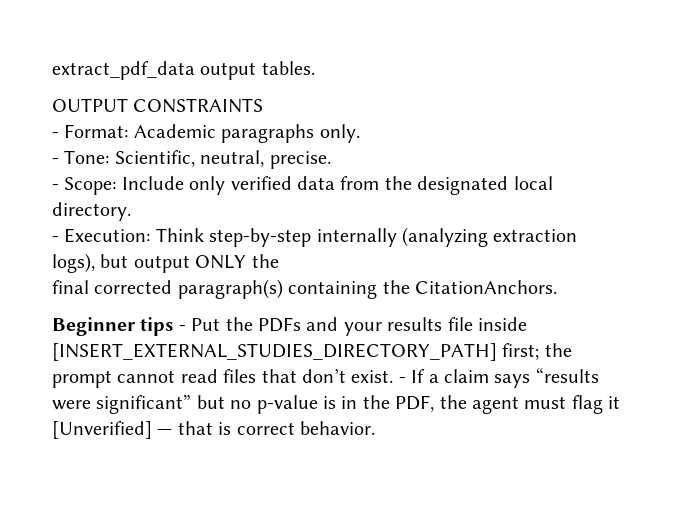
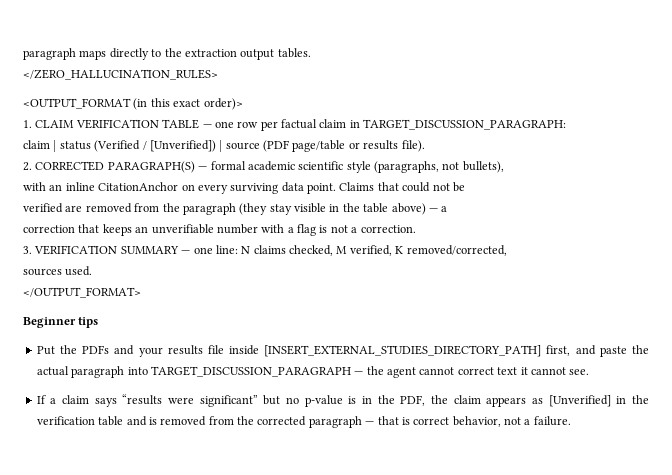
- extract_pdf_data output tables.
- OUTPUT CONSTRAINTS
- - Format: Academic paragraphs only.
- - Tone: Scientific, neutral, precise.
- - Scope: Include only verified data from the designated local directory.
- - Execution: Think step-by-step internally (analyzing extraction logs), but output ONLY the
- final corrected paragraph(s) containing the CitationAnchors.
+ paragraph maps directly to the extraction output tables.
+ </ZERO_HALLUCINATION_RULES>
+ <OUTPUT_FORMAT (in this exact order)>
+ 1. CLAIM VERIFICATION TABLE — one row per factual claim in TARGET_DISCUSSION_PARAGRAPH:
+ claim | status (Verified / [Unverified]) | source (PDF page/table or results file).
+ 2. CORRECTED PARAGRAPH(S) — formal academic scientific style (paragraphs, not bullets),
+ with an inline CitationAnchor on every surviving data point. Claims that could not be
+ verified are removed from the paragraph (they stay visible in the table above) — a
+ correction that keeps an unverifiable number with a flag is not a correction.
+ 3. VERIFICATION SUMMARY — one line: N claims checked, M verified, K removed/corrected,
+ sources used.
+ </OUTPUT_FORMAT>
- Beginner tips - Put the PDFs and your results file inside [INSERT_EXTERNAL_STUDIES_DIRECTORY_PATH] first; the prompt cannot read files that don’t exist. - If a claim says “results were significant” but no p-value is in the PDF, the agent must flag it [Unverified] — that is correct behavior.
+ Beginner tips
+ Put the PDFs and your results file inside [INSERT_EXTERNAL_STUDIES_DIRECTORY_PATH] first, and paste the actual paragraph into TARGET_DISCUSSION_PARAGRAPH — the agent cannot correct text it cannot see.
+ If a claim says “results were significant” but no p-value is in the PDF, the claim appears as [Unverified] in the verification table and is removed from the corrected paragraph — that is correct behavior, not a failure.

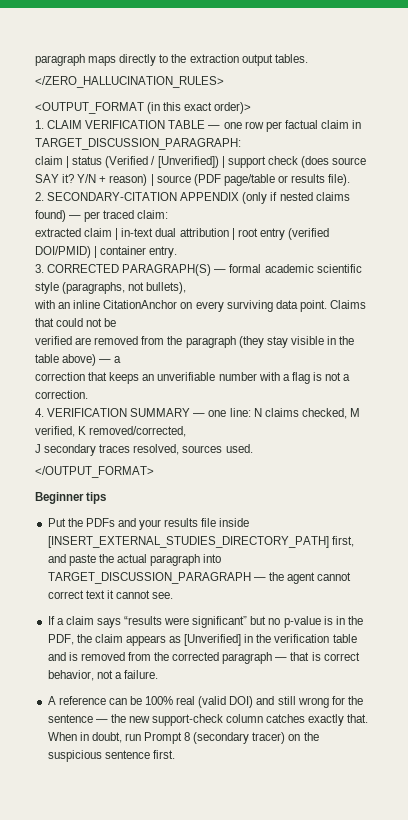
- claim | status (Verified / [Unverified]) | source (PDF page/table or results file).
+ claim | status (Verified / [Unverified]) | support check (does source SAY it? Y/N + reason) | source (PDF page/table or results file).
- 2. CORRECTED PARAGRAPH(S) — formal academic scientific style (paragraphs, not bullets),
+ 2. SECONDARY-CITATION APPENDIX (only if nested claims found) — per traced claim:
+ extracted claim | in-text dual attribution | root entry (verified DOI/PMID) | container entry.
+ 3. CORRECTED PARAGRAPH(S) — formal academic scientific style (paragraphs, not bullets),
- 3. VERIFICATION SUMMARY — one line: N claims checked, M verified, K removed/corrected,
+ 4. VERIFICATION SUMMARY — one line: N claims checked, M verified, K removed/corrected,
- sources used.
+ J secondary traces resolved, sources used.
+ A reference can be 100% real (valid DOI) and still wrong for the sentence — the new support-check column catches exactly that. When in doubt, run Prompt 8 (secondary tracer) on the suspicious sentence first.

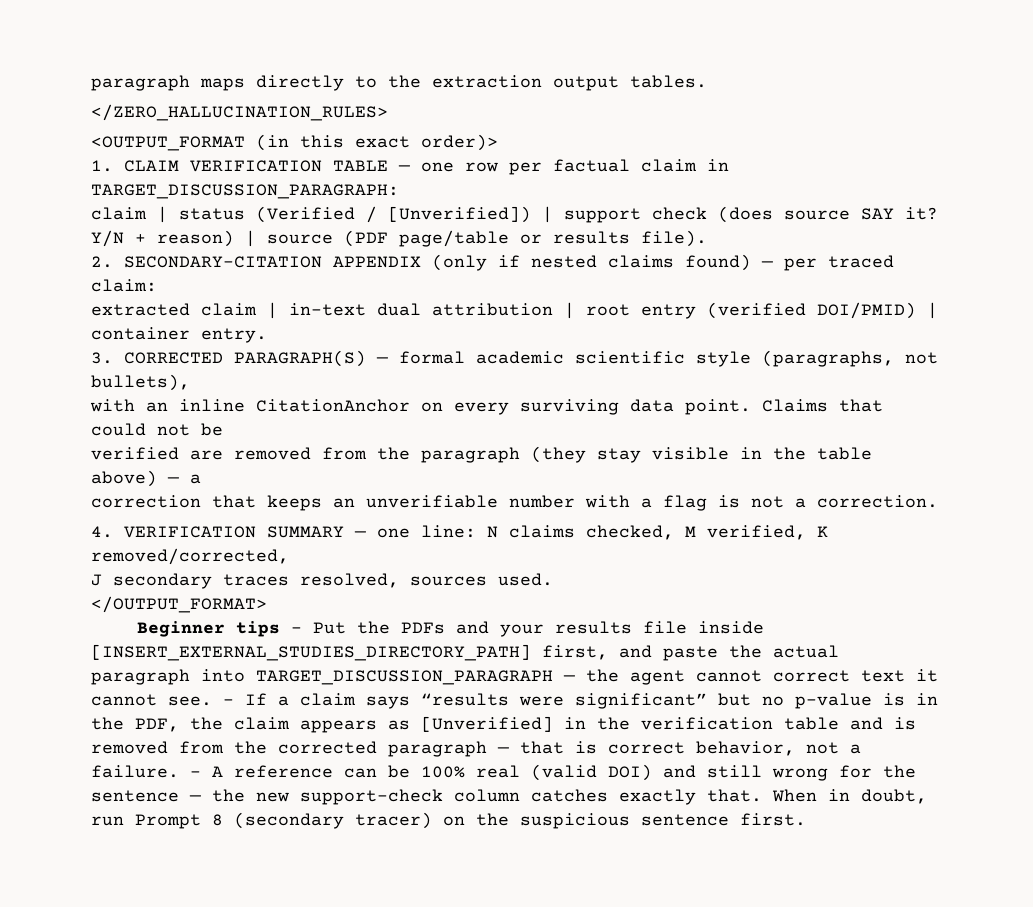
- Beginner tips
- Put the PDFs and your results file inside [INSERT_EXTERNAL_STUDIES_DIRECTORY_PATH] first, and paste the actual paragraph into TARGET_DISCUSSION_PARAGRAPH — the agent cannot correct text it cannot see.
- If a claim says “results were significant” but no p-value is in the PDF, the claim appears as [Unverified] in the verification table and is removed from the corrected paragraph — that is correct behavior, not a failure.
- A reference can be 100% real (valid DOI) and still wrong for the sentence — the new support-check column catches exactly that.
+ Beginner tips - Put the PDFs and your results file inside [INSERT_EXTERNAL_STUDIES_DIRECTORY_PATH] first, and paste the actual paragraph into TARGET_DISCUSSION_PARAGRAPH — the agent cannot correct text it cannot see. - If a claim says “results were significant” but no p-value is in the PDF, the claim appears as [Unverified] in the verification table and is removed from the corrected paragraph — that is correct behavior, not a failure. - A reference can be 100% real (valid DOI) and still wrong for the sentence — the new support-check column catches exactly that.

